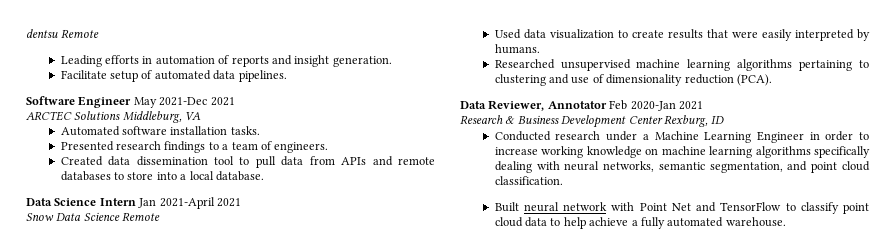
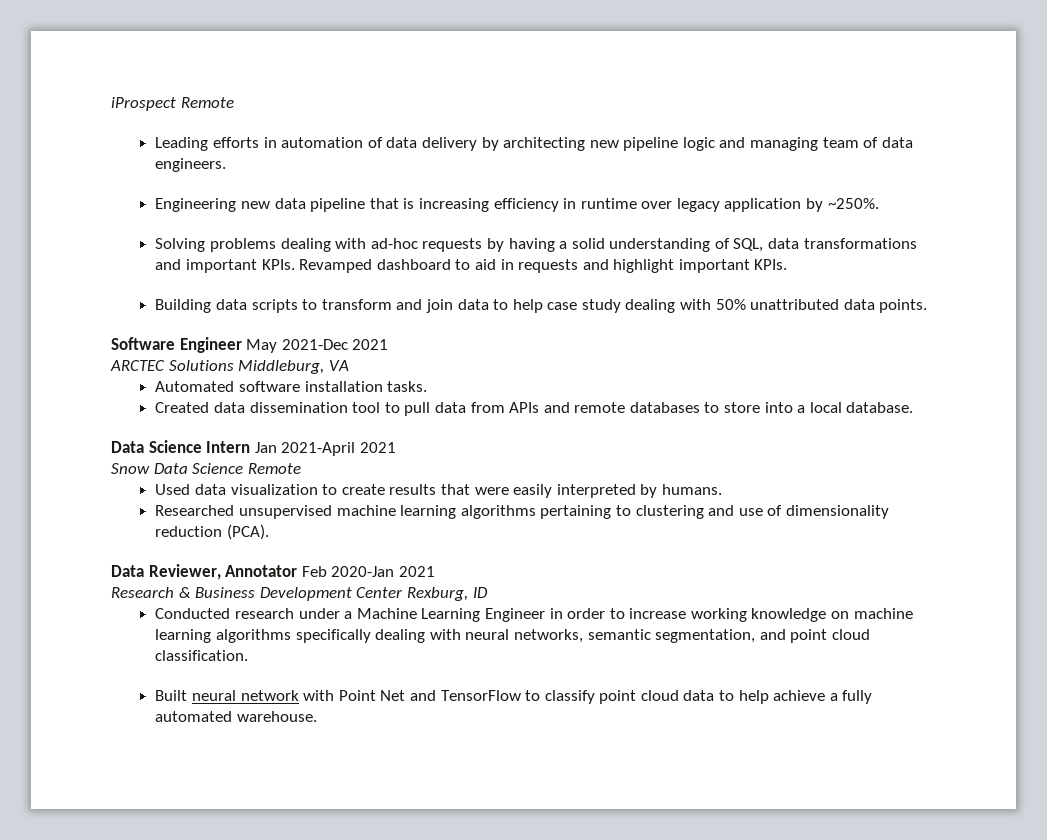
- dentsu Remote
+ iProspect Remote
- Leading efforts in automation of reports and insight generation.
- Facilitate setup of automated data pipelines.
+ Leading efforts in automation of data delivery by architecting new pipeline logic and managing team of data engineers.
+ Engineering new data pipeline that is increasing efficiency in runtime over legacy application by ~250%.
+ Solving problems dealing with ad-hoc requests by having a solid understanding of SQL, data transformations and important KPIs. Revamped dashboard to aid in requests and highlight important KPIs.
+ Building data scripts to transform and join data to help case study dealing with 50% unattributed data points.
- Presented research findings to a team of engineers.

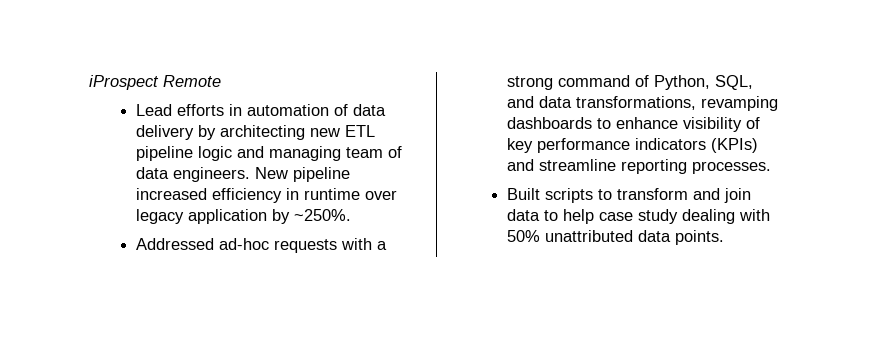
- Leading efforts in automation of data delivery by architecting new pipeline logic and managing team of data engineers.
- Engineering new data pipeline that is increasing efficiency in runtime over legacy application by ~250%.
+ Lead efforts in automation of data delivery by architecting new ETL pipeline logic and managing team of data engineers. New pipeline increased efficiency in runtime over legacy application by ~250%.
- Solving problems dealing with ad-hoc requests by having a solid understanding of SQL, data transformations and important KPIs. Revamped dashboard to aid in requests and highlight important KPIs.
- Building data scripts to transform and join data to help case study dealing with 50% unattributed data points.
+ Addressed ad-hoc requests with a strong command of Python, SQL, and data transformations, revamping dashboards to enhance visibility of key performance indicators (KPIs) and streamline reporting processes.
+ Built scripts to transform and join data to help case study dealing with 50% unattributed data points.
- Software Engineer May 2021-Dec 2021
- ARCTEC Solutions Middleburg, VA
- Automated software installation tasks.
- Created data dissemination tool to pull data from APIs and remote databases to store into a local database.
- Data Science Intern Jan 2021-April 2021
- Snow Data Science Remote
- Used data visualization to create results that were easily interpreted by humans.
- Researched unsupervised machine learning algorithms pertaining to clustering and use of dimensionality reduction (PCA).
- Data Reviewer, Annotator Feb 2020-Jan 2021
- Research & Business Development Center Rexburg, ID
- Conducted research under a Machine Learning Engineer in order to increase working knowledge on machine learning algorithms specifically dealing with neural networks, semantic segmentation, and point cloud classification.
- Built neural network with Point Net and TensorFlow to classify point cloud data to help achieve a fully automated warehouse.

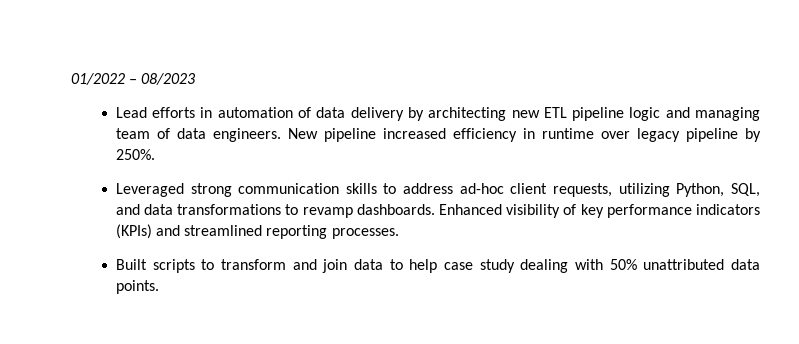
- iProspect Remote
+ 01/2022 – 08/2023
- New pipeline increased efficiency in runtime over legacy application by ~250%.
- Addressed ad-hoc requests with a strong command of Python, SQL, and data transformations, revamping dashboards to enhance visibility of key performance indicators (KPIs) and streamline reporting processes.
+ New pipeline increased efficiency in runtime over legacy pipeline by 250%.
+ Leveraged strong communication skills to address ad-hoc client requests, utilizing Python, SQL, and data transformations to revamp dashboards. Enhanced visibility of key performance indicators (KPIs) and streamlined reporting processes.

